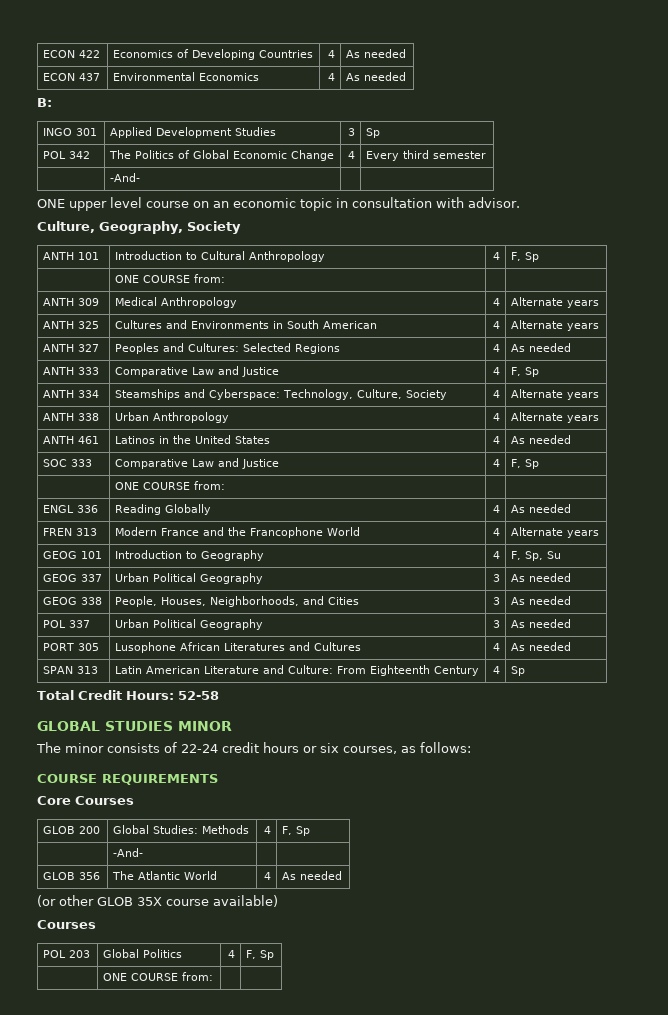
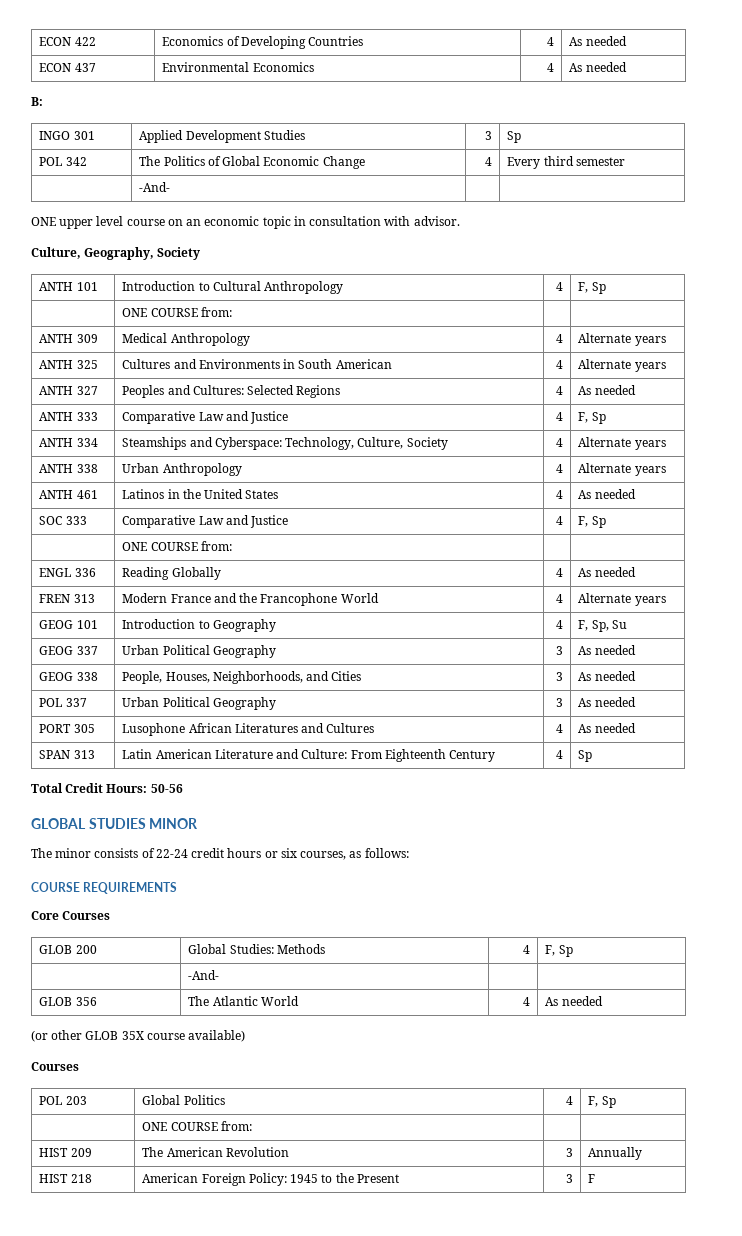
- Total Credit Hours: 52-58
+ Total Credit Hours: 50-56
+ HIST 209 | The American Revolution | 3 | Annually
+ HIST 218 | American Foreign Policy: 1945 to the Present | 3 | F

